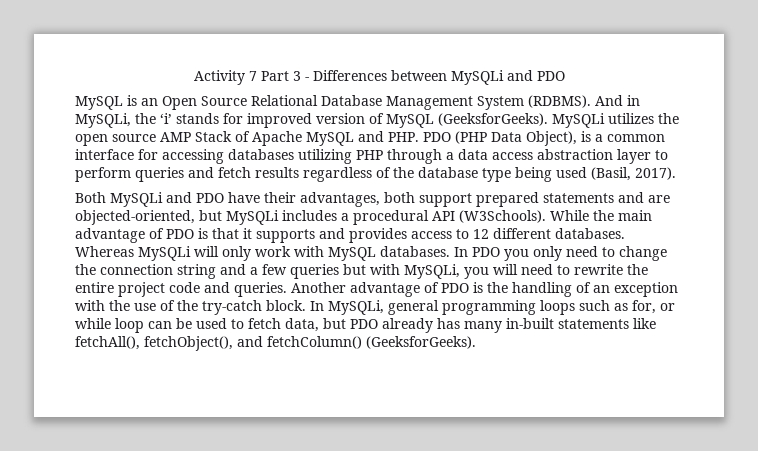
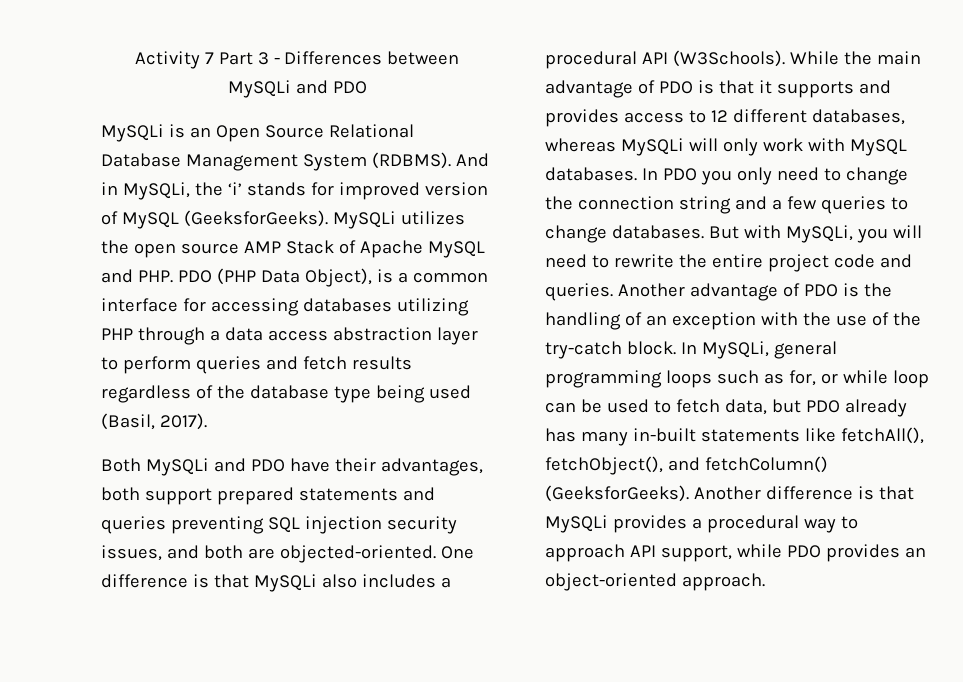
- MySQL is an Open Source Relational Database Management System (RDBMS).
+ MySQLi is an Open Source Relational Database Management System (RDBMS).
- Both MySQLi and PDO have their advantages, both support prepared statements and are objected-oriented, but MySQLi includes a procedural API (W3Schools).
+ Both MySQLi and PDO have their advantages, both support prepared statements and queries preventing SQL injection security issues, and both are objected-oriented. One difference is that MySQLi also includes a procedural API (W3Schools).
- While the main advantage of PDO is that it supports and provides access to 12 different databases. Whereas MySQLi will only work with MySQL databases.
+ While the main advantage of PDO is that it supports and provides access to 12 different databases, whereas MySQLi will only work with MySQL databases.
- In PDO you only need to change the connection string and a few queries but with MySQLi, you will need to rewrite the entire project code and queries.
+ In PDO you only need to change the connection string and a few queries to change databases. But with MySQLi, you will need to rewrite the entire project code and queries.
+ Another difference is that MySQLi provides a procedural way to approach API support, while PDO provides an object-oriented approach.

